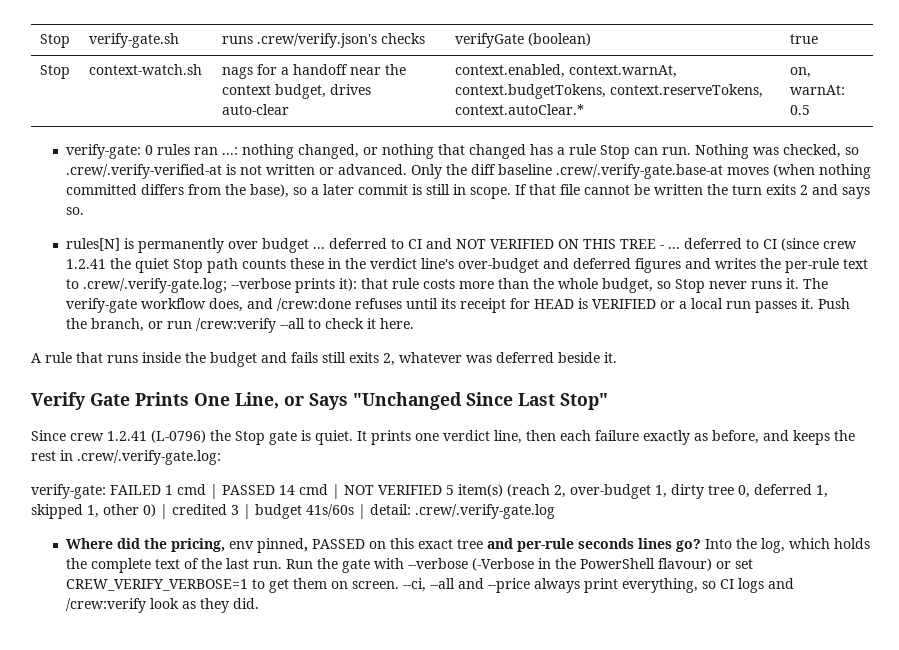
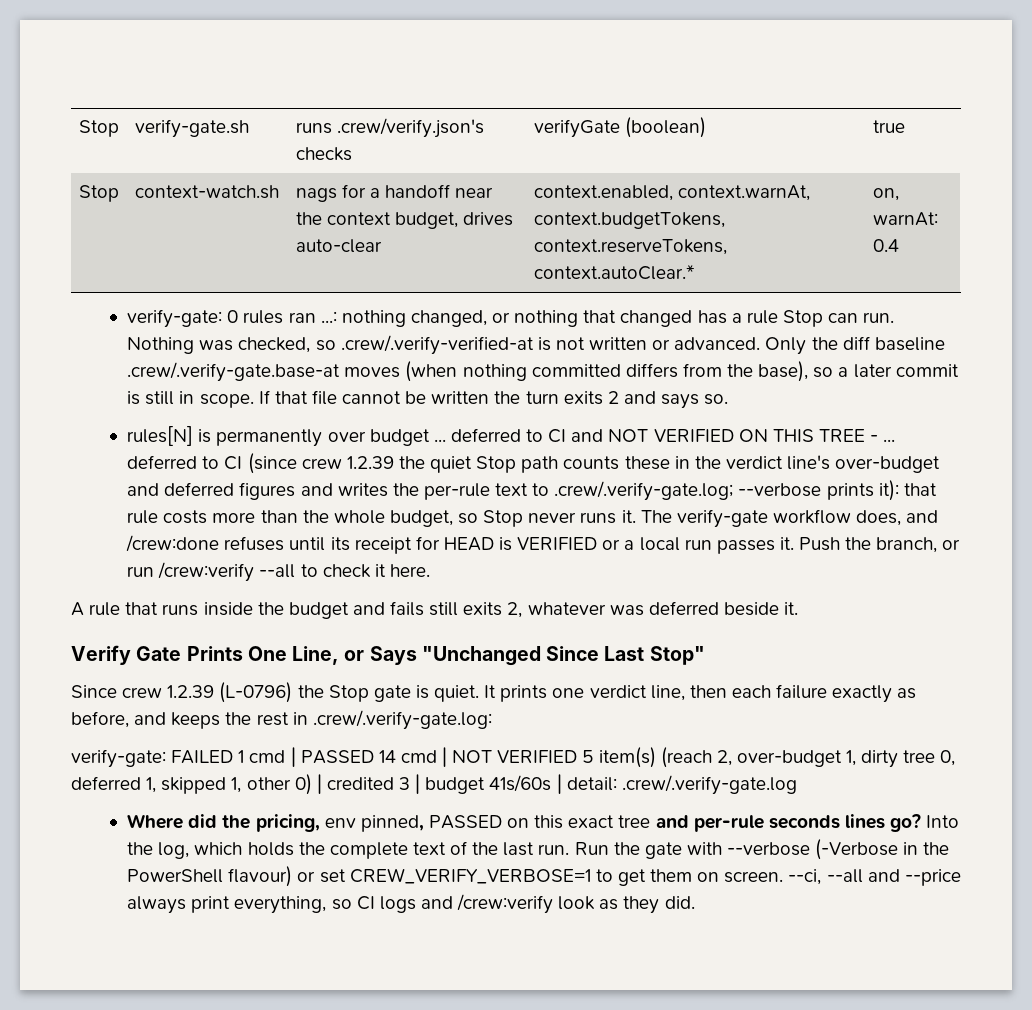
- Stop | context-watch.sh | nags for a handoff near the context budget, drives auto-clear | context.enabled, context.warnAt, context.budgetTokens, context.reserveTokens, context.autoClear.* | on, warnAt: 0.5
+ Stop | context-watch.sh | nags for a handoff near the context budget, drives auto-clear | context.enabled, context.warnAt, context.budgetTokens, context.reserveTokens, context.autoClear.* | on, warnAt: 0.4
- rules[N] is permanently over budget ... deferred to CI and NOT VERIFIED ON THIS TREE - ... deferred to CI (since crew 1.2.41 the quiet Stop path counts these in the verdict line's over-budget and deferred figures and writes the per-rule text to .crew/.verify-gate.log; --verbose prints it): that rule costs more than the whole budget, so Stop never runs it.
+ rules[N] is permanently over budget ... deferred to CI and NOT VERIFIED ON THIS TREE - ... deferred to CI (since crew 1.2.39 the quiet Stop path counts these in the verdict line's over-budget and deferred figures and writes the per-rule text to .crew/.verify-gate.log; --verbose prints it): that rule costs more than the whole budget, so Stop never runs it.
- Since crew 1.2.41 (L-0796) the Stop gate is quiet.
+ Since crew 1.2.39 (L-0796) the Stop gate is quiet.

